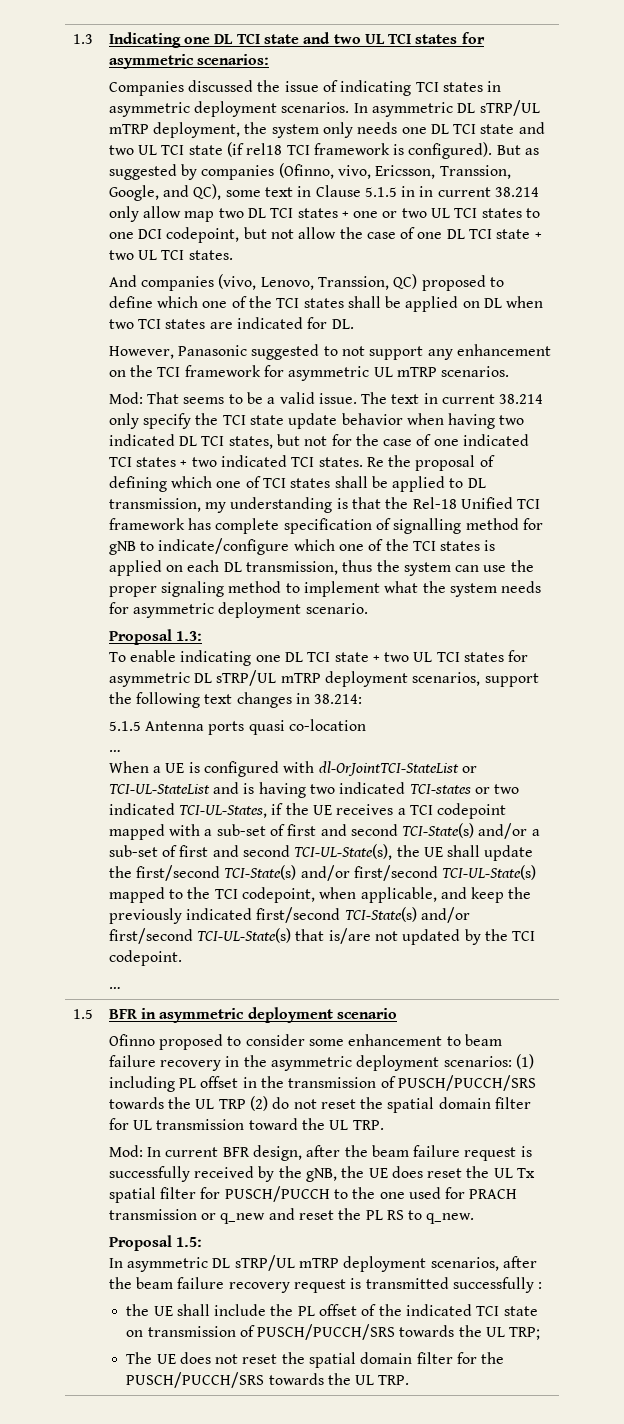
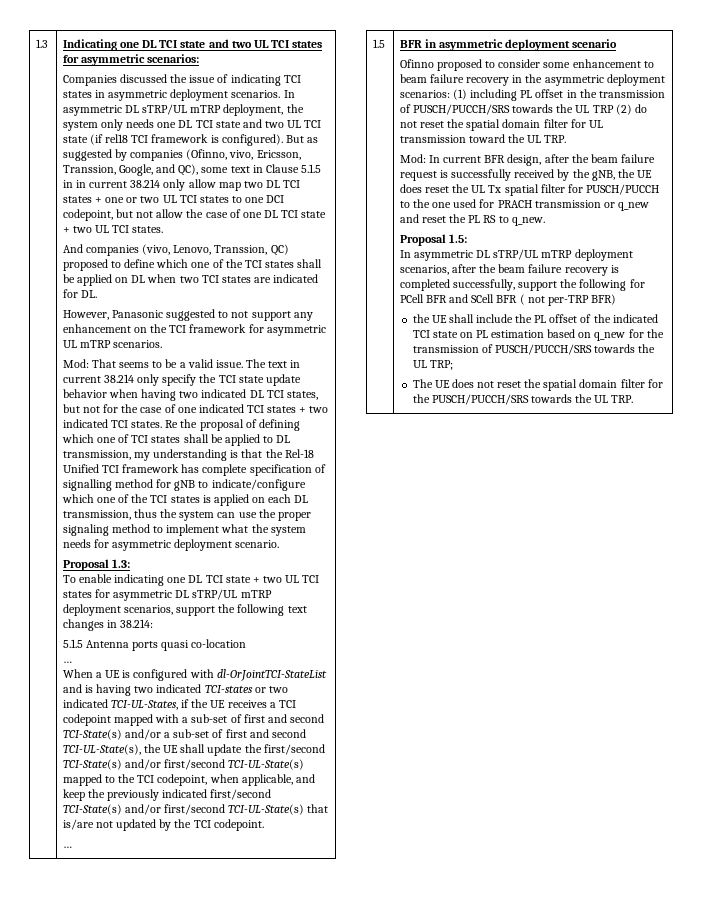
- When a UE is configured with dl-OrJointTCI-StateList or TCI-UL-StateList and is having two indicated TCI-states or two indicated TCI-UL-States, if the UE receives a TCI codepoint mapped with a sub-set of first and second TCI-State(s) and/or a sub-set of first and second TCI-UL-State(s), the UE shall update the first/second TCI-State(s) and/or first/second TCI-UL-State(s) mapped to the TCI codepoint, when applicable, and keep the previously indicated first/second TCI-State(s) and/or first/second TCI-UL-State(s) that is/are not updated by the TCI codepoint.
+ When a UE is configured with dl-OrJointTCI-StateList and is having two indicated TCI-states or two indicated TCI-UL-States, if the UE receives a TCI codepoint mapped with a sub-set of first and second TCI-State(s) and/or a sub-set of first and second TCI-UL-State(s), the UE shall update the first/second TCI-State(s) and/or first/second TCI-UL-State(s) mapped to the TCI codepoint, when applicable, and keep the previously indicated first/second TCI-State(s) and/or first/second TCI-UL-State(s) that is/are not updated by the TCI codepoint.
- In asymmetric DL sTRP/UL mTRP deployment scenarios, after the beam failure recovery request is transmitted successfully :
+ In asymmetric DL sTRP/UL mTRP deployment scenarios, after the beam failure recovery is completed successfully, support the following for PCell BFR and SCell BFR ( not per-TRP BFR)
- the UE shall include the PL offset of the indicated TCI state on transmission of PUSCH/PUCCH/SRS towards the UL TRP;
+ the UE shall include the PL offset of the indicated TCI state on PL estimation based on q_new for the transmission of PUSCH/PUCCH/SRS towards the UL TRP;

